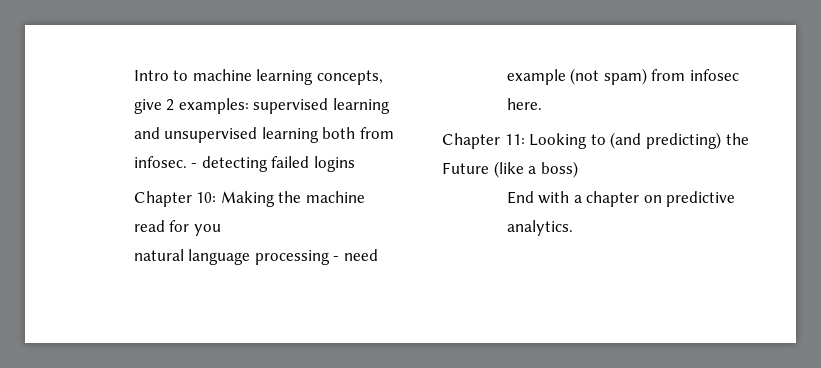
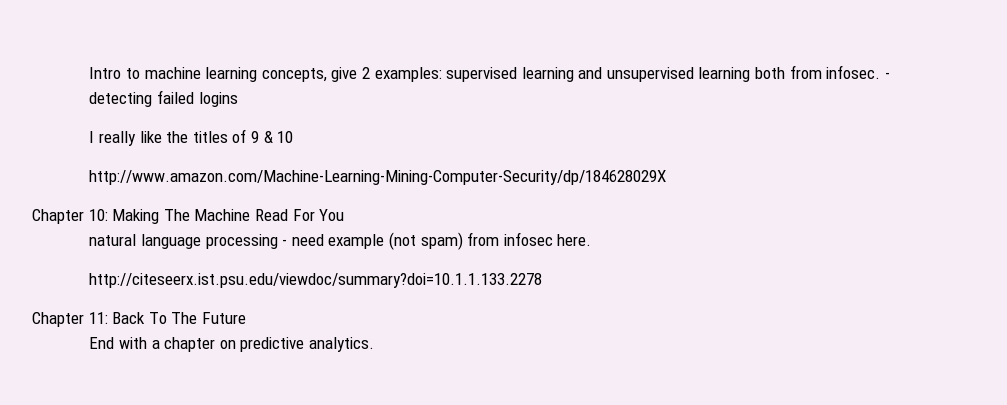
- Chapter 10: Making the machine read for you
+ I really like the titles of 9 & 10
+ http://www.amazon.com/Machine-Learning-Mining-Computer-Security/dp/184628029X
+ Chapter 10: Making The Machine Read For You
+ http://citeseerx.ist.psu.edu/viewdoc/summary?doi=10.1.1.133.2278
- Chapter 11: Looking to (and predicting) the Future (like a boss)
+ Chapter 11: Back To The Future

